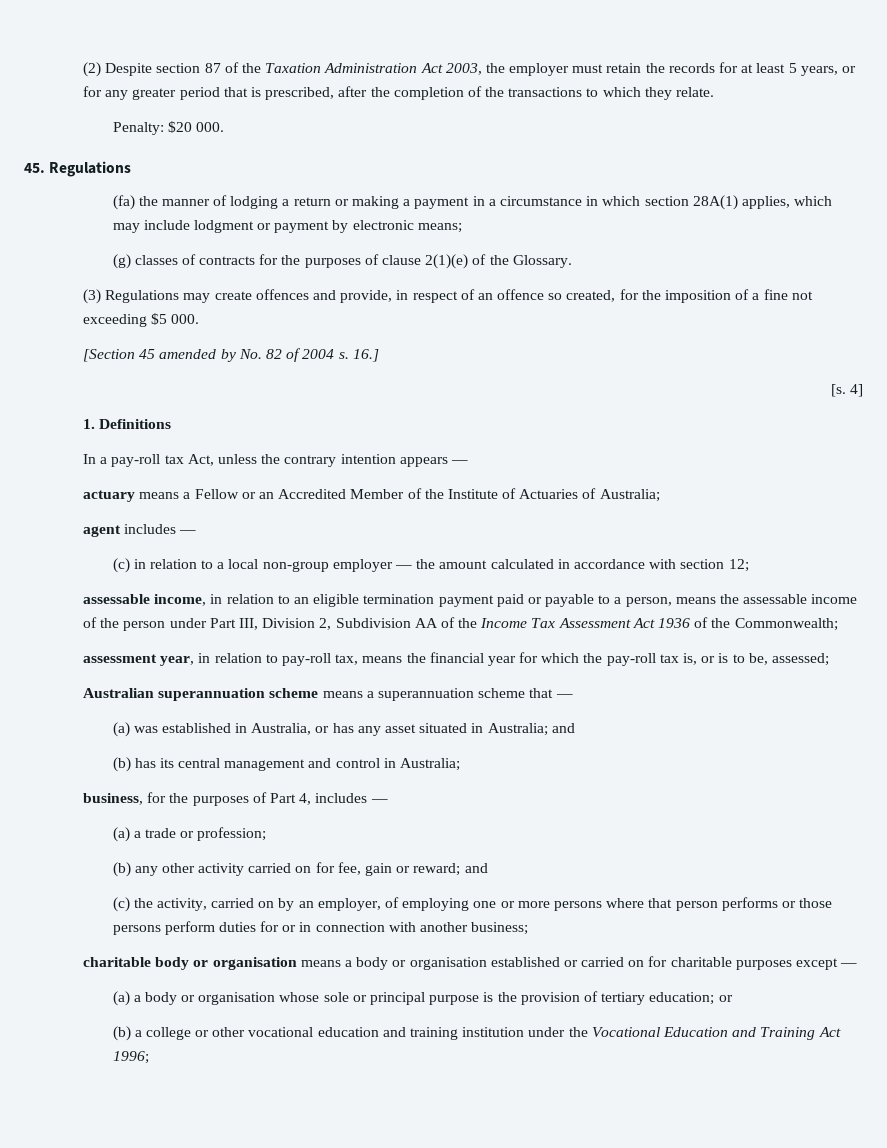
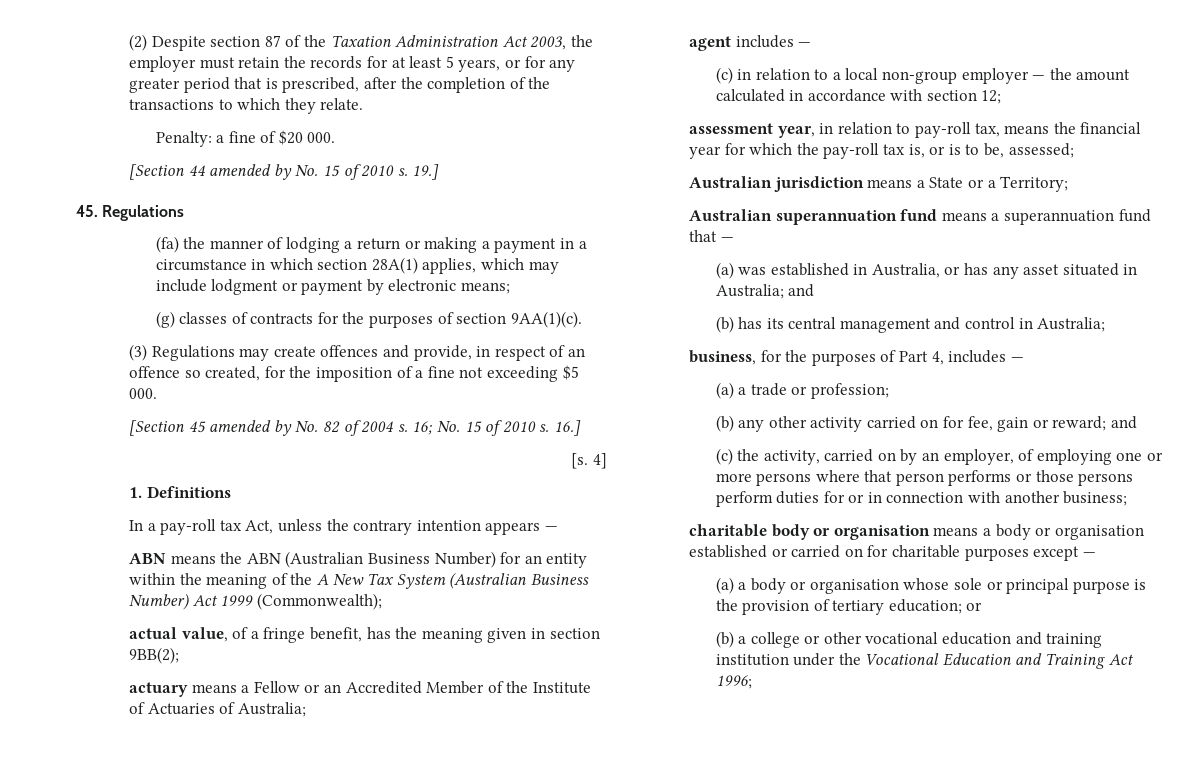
- Penalty: $20 000.
+ Penalty: a fine of $20 000.
+ [Section 44 amended by No. 15 of 2010 s. 19.]
- (g) classes of contracts for the purposes of clause 2(1)(e) of the Glossary.
+ (g) classes of contracts for the purposes of section 9AA(1)(c).
+ 16; No. 15 of 2010 s.
+ ABN means the ABN (Australian Business Number) for an entity within the meaning of the A New Tax System (Australian Business Number) Act 1999 (Commonwealth);
+ actual value, of a fringe benefit, has the meaning given in section 9BB(2);
- assessable income, in relation to an eligible termination payment paid or payable to a person, means the assessable income of the person under Part III, Division 2, Subdivision AA of the Income Tax Assessment Act 1936 of the Commonwealth;
+ Australian jurisdiction means a State or a Territory;
- Australian superannuation scheme means a superannuation scheme that —
+ Australian superannuation fund means a superannuation fund that —

